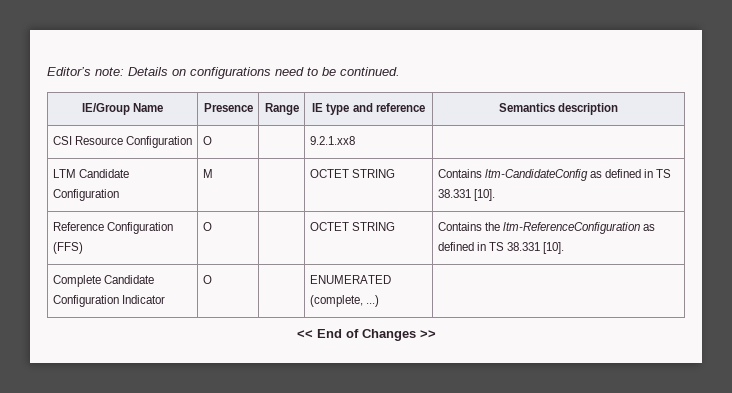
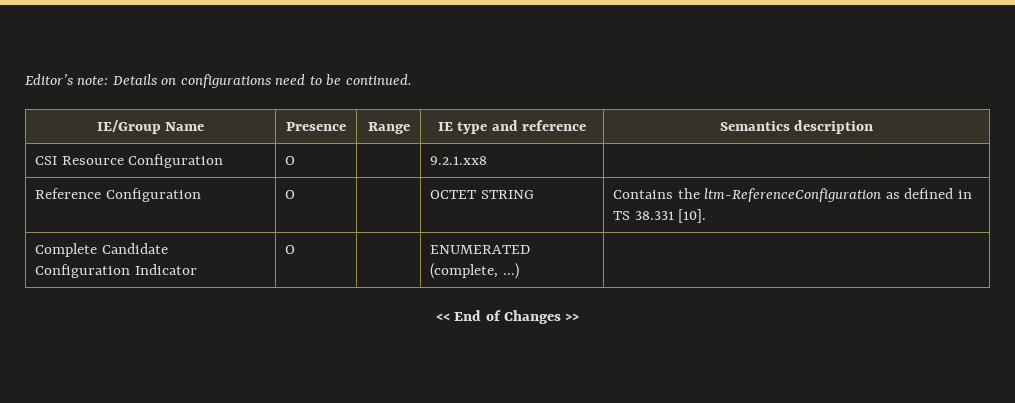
- LTM Candidate Configuration | M | | OCTET STRING | Contains ltm-CandidateConfig as defined in TS 38.331 [10].
- Reference Configuration (FFS) | O | | OCTET STRING | Contains the ltm-ReferenceConfiguration as defined in TS 38.331 [10].
+ Reference Configuration | O | | OCTET STRING | Contains the ltm-ReferenceConfiguration as defined in TS 38.331 [10].

